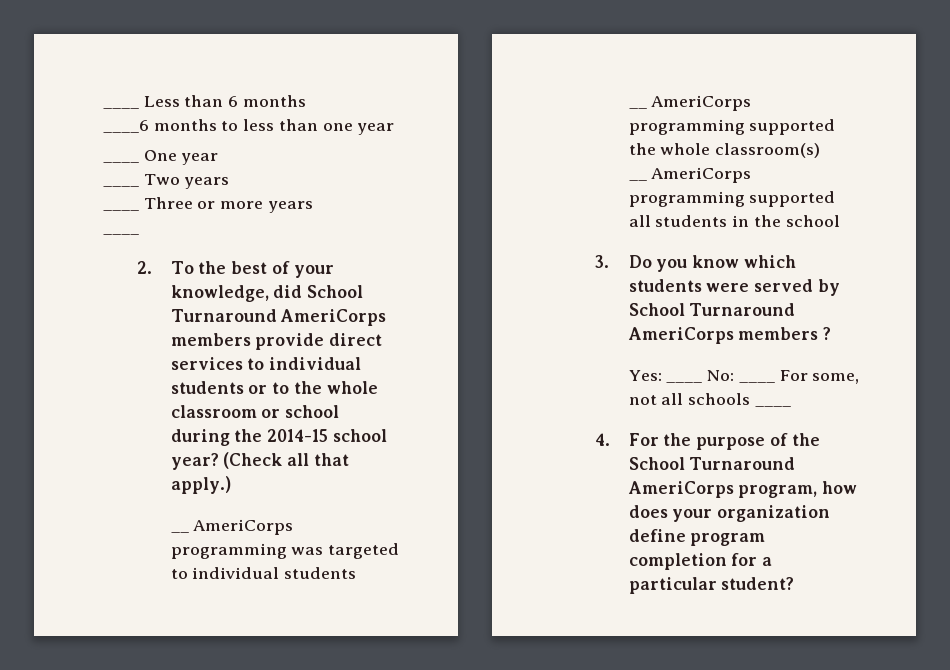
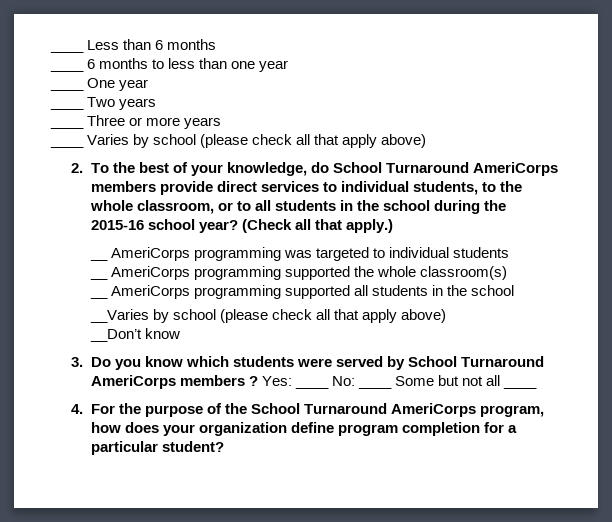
- ____6 months to less than one year
+ ____ 6 months to less than one year
  ____ Three or more years
- ____
+ ____ Varies by school (please check all that apply above)
- 2. To the best of your knowledge, did School Turnaround AmeriCorps members provide direct services to individual students or to the whole classroom or school during the 2014-15 school year?
+ 2. To the best of your knowledge, do School Turnaround AmeriCorps members provide direct services to individual students, to the whole classroom, or to all students in the school during the 2015-16 school year?
+ __Varies by school (please check all that apply above)
+ __Don’t know
- 3. Do you know which students were served by School Turnaround AmeriCorps members ?
- Yes: ____ No: ____ For some, not all schools ____
+ 3. Do you know which students were served by School Turnaround AmeriCorps members ? Yes: ____ No: ____ Some but not all ____

